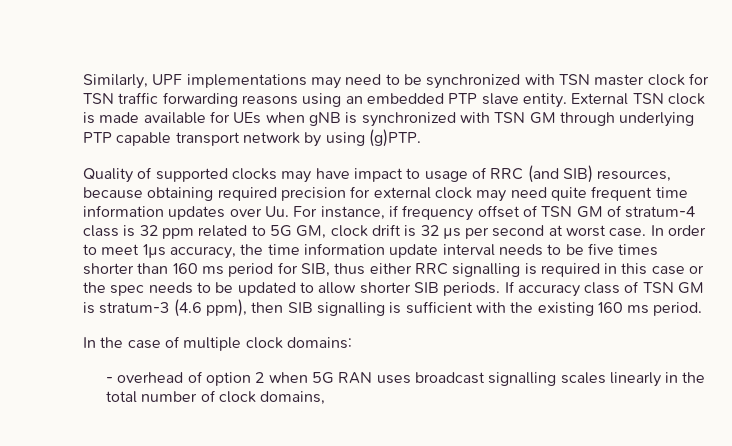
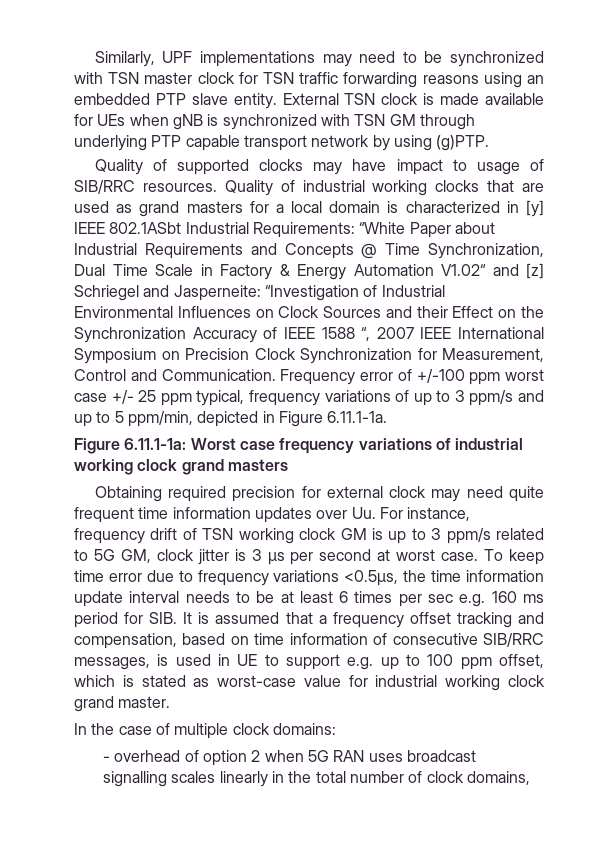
- Quality of supported clocks may have impact to usage of RRC (and SIB) resources, because obtaining required precision for external clock may need quite frequent time information updates over Uu. For instance, if frequency offset of TSN GM of stratum-4 class is 32 ppm related to 5G GM, clock drift is 32 µs per second at worst case.
+ Quality of supported clocks may have impact to usage of SIB/RRC resources. Quality of industrial working clocks that are used as grand masters for a local domain is characterized in [y] IEEE 802.1ASbt Industrial Requirements: “White Paper about Industrial Requirements and Concepts @ Time Synchronization, Dual Time Scale in Factory & Energy Automation V1.02“ and [z] Schriegel and Jasperneite: “Investigation of Industrial Environmental Influences on Clock Sources and their Effect on the Synchronization Accuracy of IEEE 1588 “, 2007 IEEE International Symposium on Precision Clock Synchronization for Measurement, Control and Communication. Frequency error of +/-100 ppm worst case +/- 25 ppm typical, frequency variations of up to 3 ppm/s and up to 5 ppm/min, depicted in Figure 6.11.1-1a.
+ Figure 6.11.1-1a: Worst case frequency variations of industrial working clock grand masters
+ Obtaining required precision for external clock may need quite frequent time information updates over Uu. For instance, frequency drift of TSN working clock GM is up to 3 ppm/s related to 5G GM, clock jitter is 3 µs per second at worst case.
- In order to meet 1µs accuracy, the time information update interval needs to be five times shorter than 160 ms period for SIB, thus either RRC signalling is required in this case or the spec needs to be updated to allow shorter SIB periods. If accuracy class of TSN GM is stratum-3 (4.6 ppm), then SIB signalling is sufficient with the existing 160 ms period.
+ To keep time error due to frequency variations <0.5µs, the time information update interval needs to be at least 6 times per sec e.g. 160 ms period for SIB. It is assumed that a frequency offset tracking and compensation, based on time information of consecutive SIB/RRC messages, is used in UE to support e.g. up to 100 ppm offset, which is stated as worst-case value for industrial working clock grand master.

